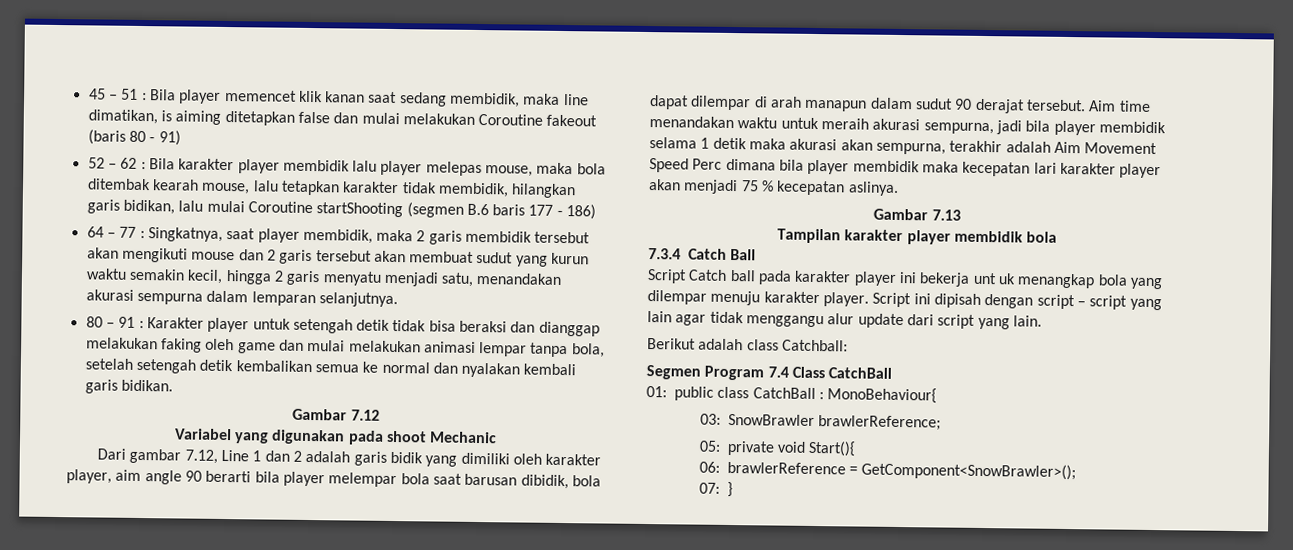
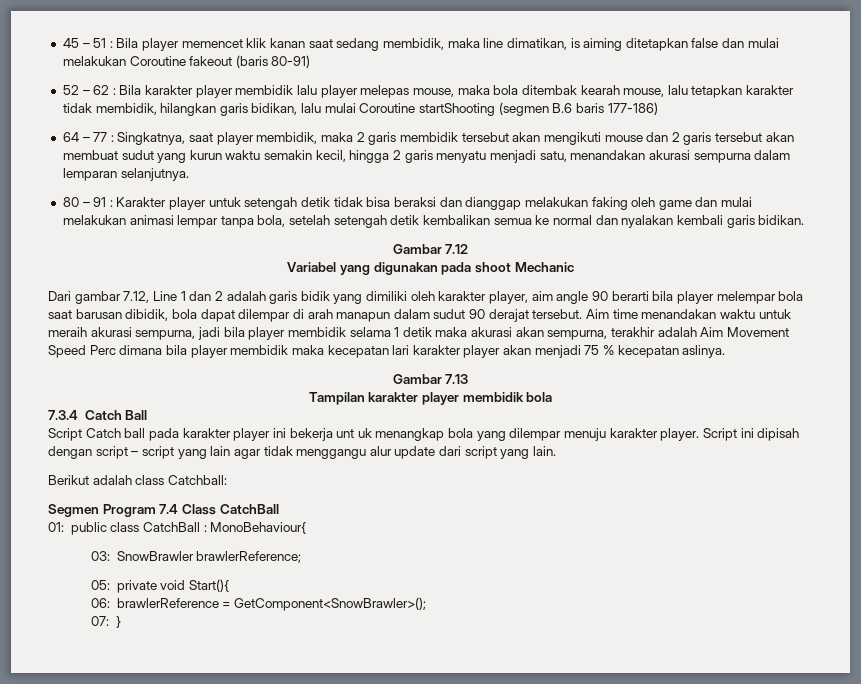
- 45 – 51 : Bila player memencet klik kanan saat sedang membidik, maka line dimatikan, is aiming ditetapkan false dan mulai melakukan Coroutine fakeout (baris 80 - 91)
+ 45 – 51 : Bila player memencet klik kanan saat sedang membidik, maka line dimatikan, is aiming ditetapkan false dan mulai melakukan Coroutine fakeout (baris 80-91)
- 52 – 62 : Bila karakter player membidik lalu player melepas mouse, maka bola ditembak kearah mouse, lalu tetapkan karakter tidak membidik, hilangkan garis bidikan, lalu mulai Coroutine startShooting (segmen B.6 baris 177 - 186)
+ 52 – 62 : Bila karakter player membidik lalu player melepas mouse, maka bola ditembak kearah mouse, lalu tetapkan karakter tidak membidik, hilangkan garis bidikan, lalu mulai Coroutine startShooting (segmen B.6 baris 177-186)

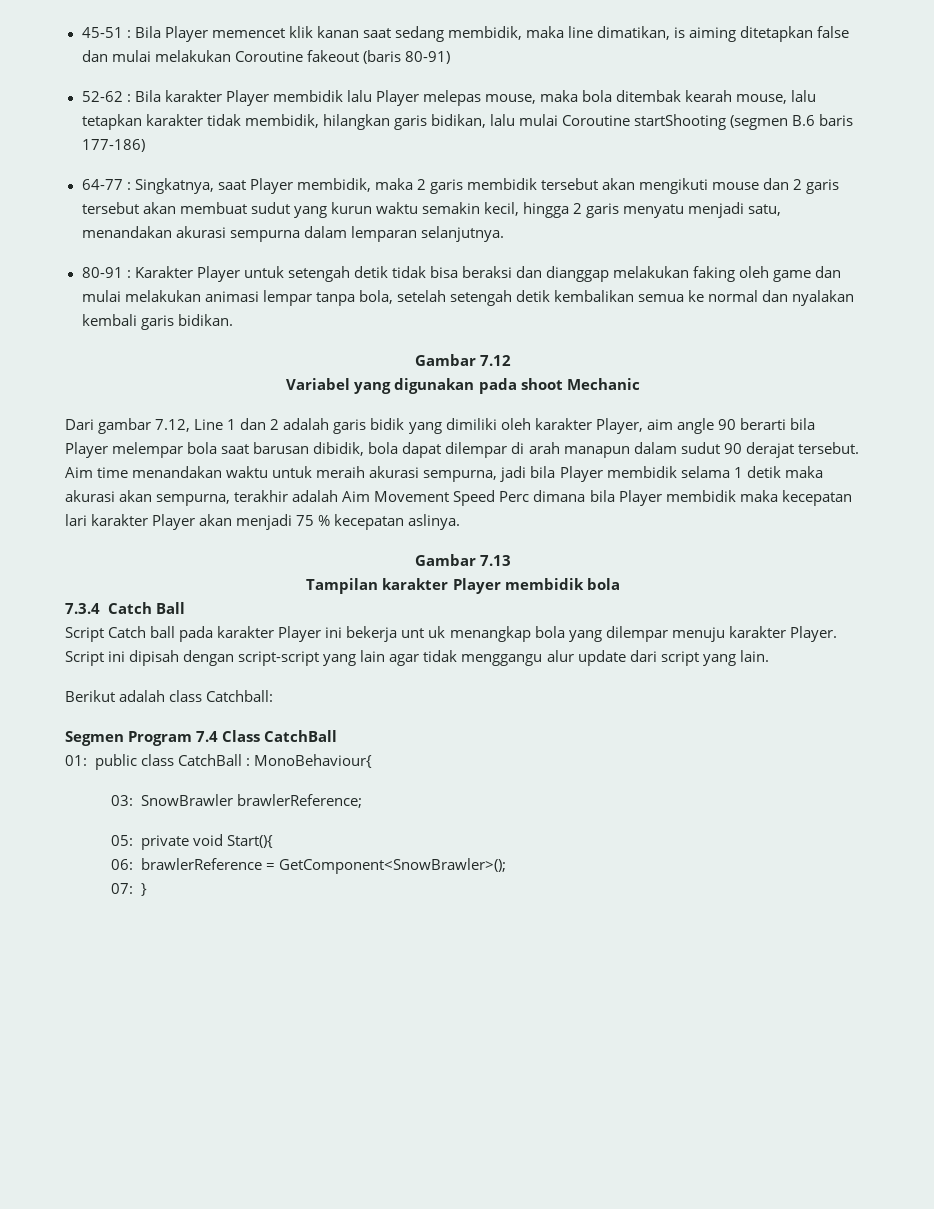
- 45 – 51 : Bila player memencet klik kanan saat sedang membidik, maka line dimatikan, is aiming ditetapkan false dan mulai melakukan Coroutine fakeout (baris 80-91)
+ 45-51 : Bila Player memencet klik kanan saat sedang membidik, maka line dimatikan, is aiming ditetapkan false dan mulai melakukan Coroutine fakeout (baris 80-91)
- 52 – 62 : Bila karakter player membidik lalu player melepas mouse, maka bola ditembak kearah mouse, lalu tetapkan karakter tidak membidik, hilangkan garis bidikan, lalu mulai Coroutine startShooting (segmen B.6 baris 177-186)
+ 52-62 : Bila karakter Player membidik lalu Player melepas mouse, maka bola ditembak kearah mouse, lalu tetapkan karakter tidak membidik, hilangkan garis bidikan, lalu mulai Coroutine startShooting (segmen B.6 baris 177-186)
- 64 – 77 : Singkatnya, saat player membidik, maka 2 garis membidik tersebut akan mengikuti mouse dan 2 garis tersebut akan membuat sudut yang kurun waktu semakin kecil, hingga 2 garis menyatu menjadi satu, menandakan akurasi sempurna dalam lemparan selanjutnya.
+ 64-77 : Singkatnya, saat Player membidik, maka 2 garis membidik tersebut akan mengikuti mouse dan 2 garis tersebut akan membuat sudut yang kurun waktu semakin kecil, hingga 2 garis menyatu menjadi satu, menandakan akurasi sempurna dalam lemparan selanjutnya.
- 80 – 91 : Karakter player untuk setengah detik tidak bisa beraksi dan dianggap melakukan faking oleh game dan mulai melakukan animasi lempar tanpa bola, setelah setengah detik kembalikan semua ke normal dan nyalakan kembali garis bidikan.
+ 80-91 : Karakter Player untuk setengah detik tidak bisa beraksi dan dianggap melakukan faking oleh game dan mulai melakukan animasi lempar tanpa bola, setelah setengah detik kembalikan semua ke normal dan nyalakan kembali garis bidikan.
- Dari gambar 7.12, Line 1 dan 2 adalah garis bidik yang dimiliki oleh karakter player, aim angle 90 berarti bila player melempar bola saat barusan dibidik, bola dapat dilempar di arah manapun dalam sudut 90 derajat tersebut.
+ Dari gambar 7.12, Line 1 dan 2 adalah garis bidik yang dimiliki oleh karakter Player, aim angle 90 berarti bila Player melempar bola saat barusan dibidik, bola dapat dilempar di arah manapun dalam sudut 90 derajat tersebut.
- Aim time menandakan waktu untuk meraih akurasi sempurna, jadi bila player membidik selama 1 detik maka akurasi akan sempurna, terakhir adalah Aim Movement Speed Perc dimana bila player membidik maka kecepatan lari karakter player akan menjadi 75 % kecepatan aslinya.
+ Aim time menandakan waktu untuk meraih akurasi sempurna, jadi bila Player membidik selama 1 detik maka akurasi akan sempurna, terakhir adalah Aim Movement Speed Perc dimana bila Player membidik maka kecepatan lari karakter Player akan menjadi 75 % kecepatan aslinya.
- Tampilan karakter player membidik bola
+ Tampilan karakter Player membidik bola
- Script Catch ball pada karakter player ini bekerja unt uk menangkap bola yang dilempar menuju karakter player.
+ Script Catch ball pada karakter Player ini bekerja unt uk menangkap bola yang dilempar menuju karakter Player.
- Script ini dipisah dengan script – script yang lain agar tidak menggangu alur update dari script yang lain.
+ Script ini dipisah dengan script-script yang lain agar tidak menggangu alur update dari script yang lain.

